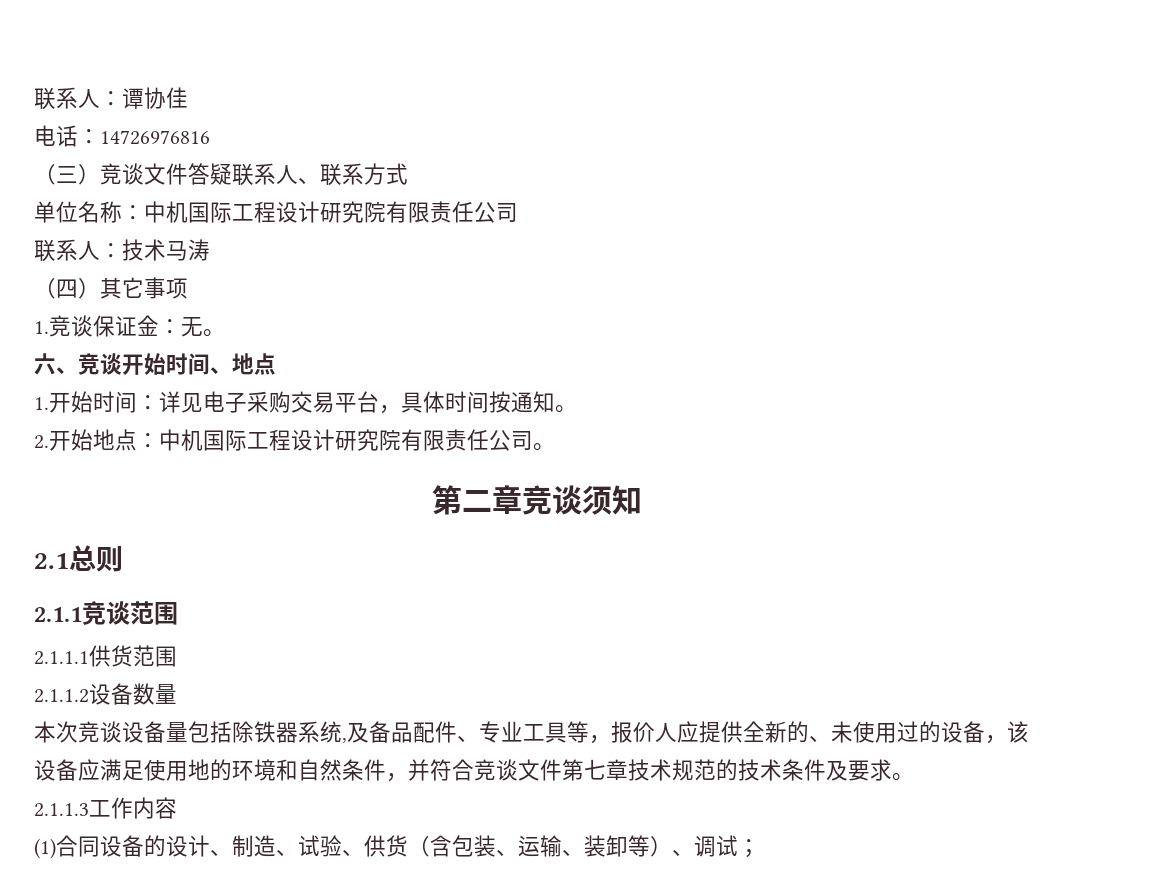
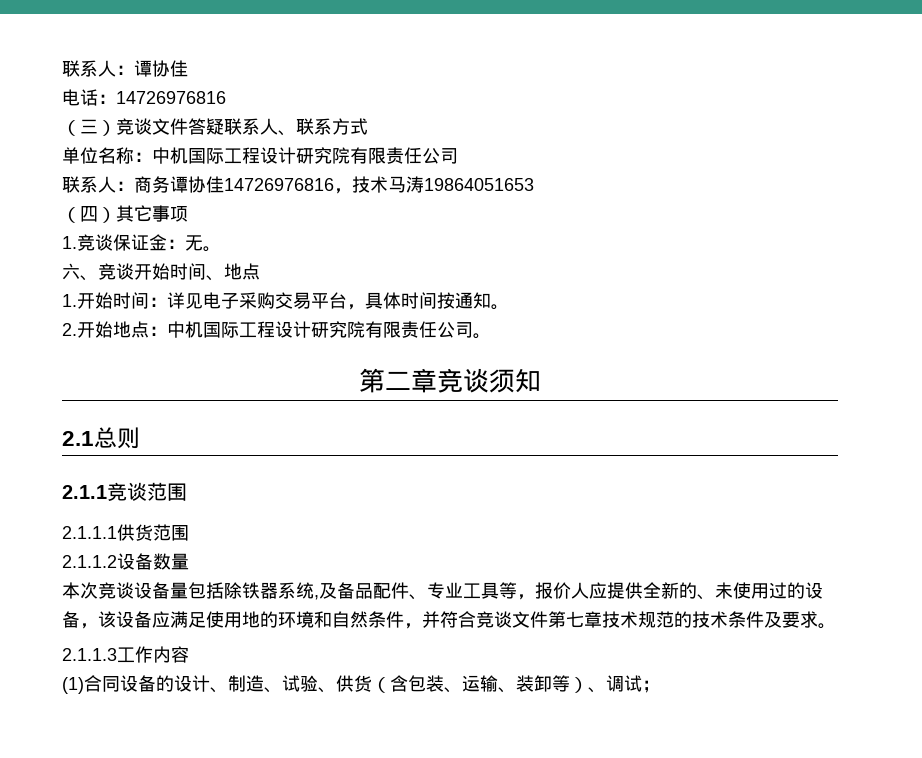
- 联系人：技术马涛
+ 联系人：商务谭协佳14726976816，技术马涛19864051653

